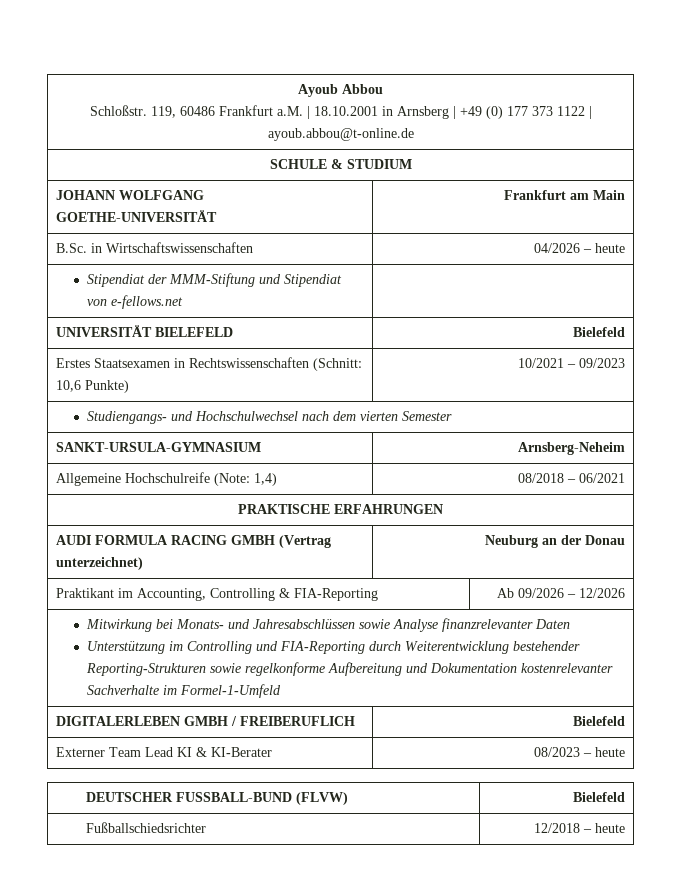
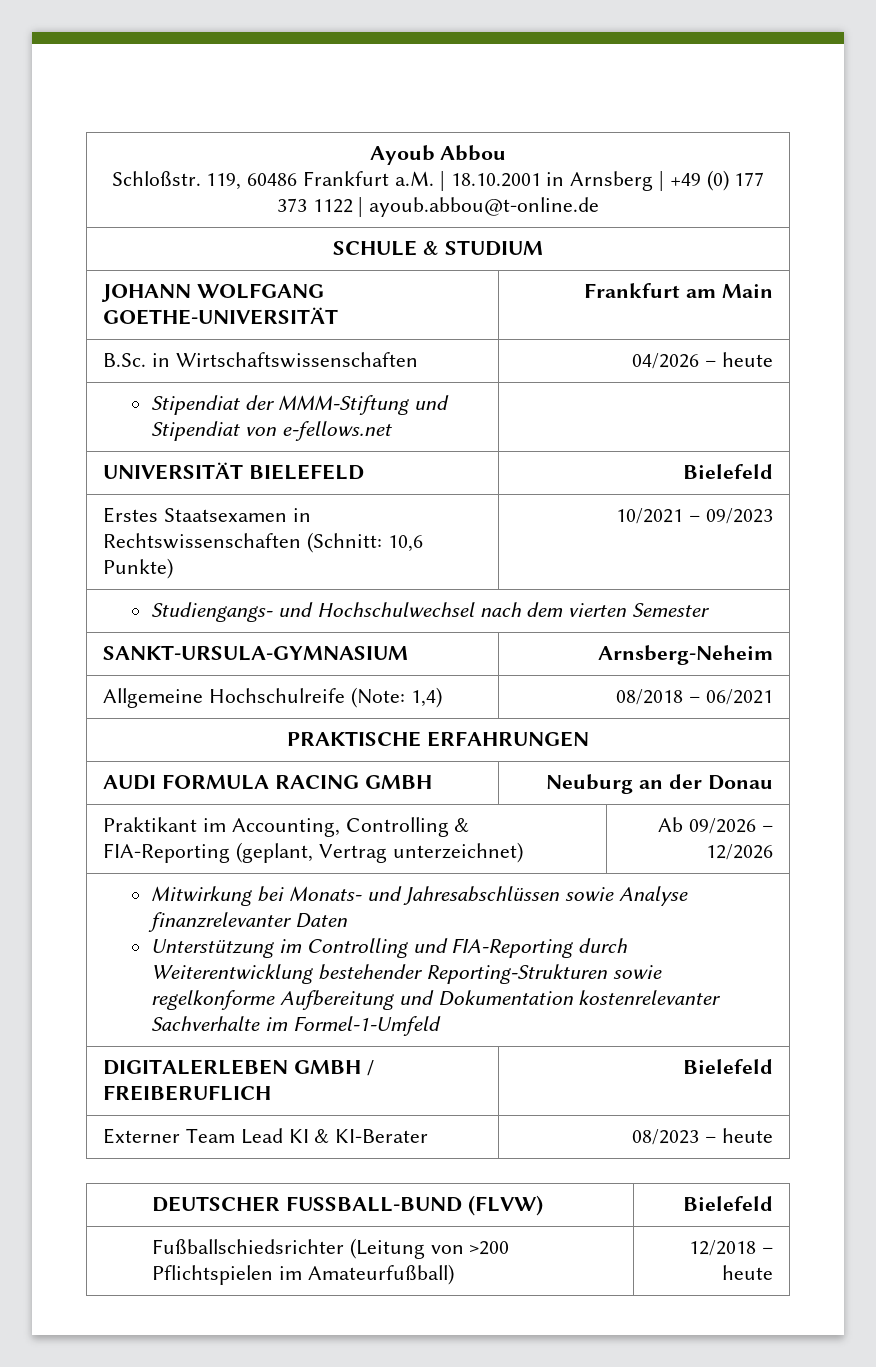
- AUDI FORMULA RACING GMBH (Vertrag unterzeichnet) | Neuburg an der Donau
+ AUDI FORMULA RACING GMBH | Neuburg an der Donau
- Praktikant im Accounting, Controlling & FIA-Reporting | Ab 09/2026 – 12/2026
+ Praktikant im Accounting, Controlling & FIA-Reporting (geplant, Vertrag unterzeichnet) | Ab 09/2026 – 12/2026
- Fußballschiedsrichter | 12/2018 – heute
+ Fußballschiedsrichter (Leitung von >200 Pflichtspielen im Amateurfußball) | 12/2018 – heute

